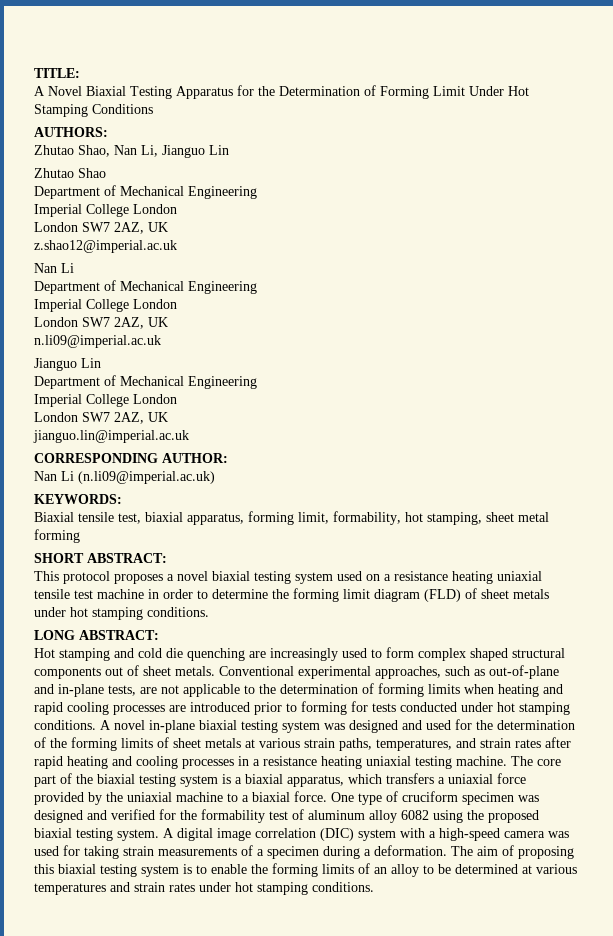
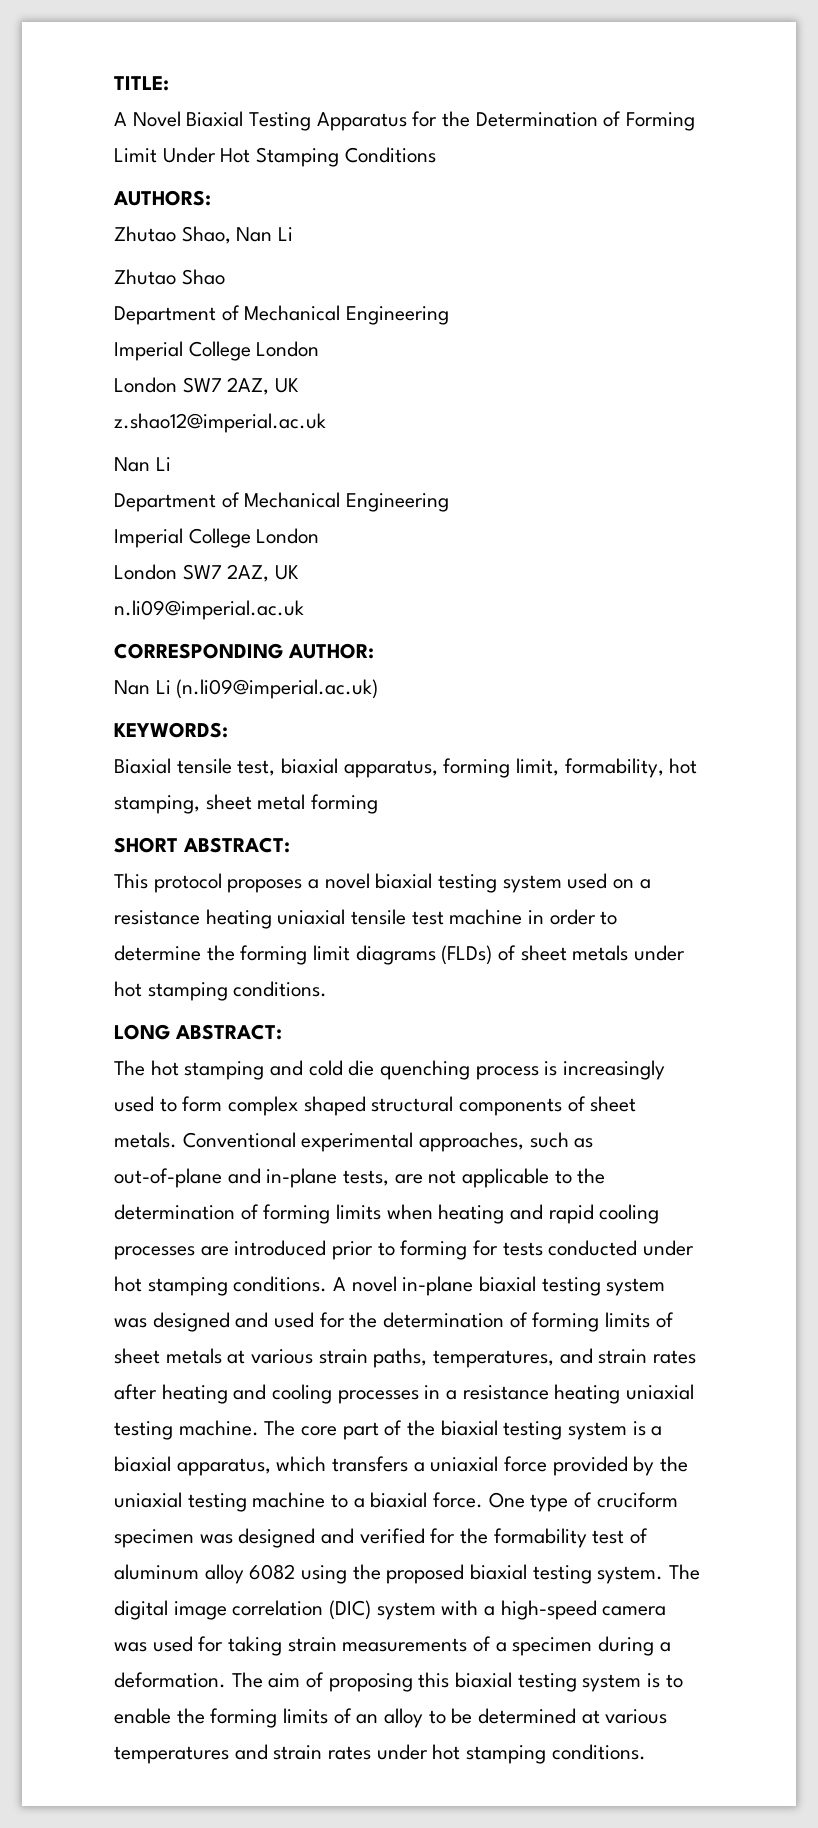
- Zhutao Shao, Nan Li, Jianguo Lin
+ Zhutao Shao, Nan Li
  n.li09@imperial.ac.uk
- Jianguo Lin
- Department of Mechanical Engineering
- Imperial College London
- London SW7 2AZ, UK
- jianguo.lin@imperial.ac.uk
- This protocol proposes a novel biaxial testing system used on a resistance heating uniaxial tensile test machine in order to determine the forming limit diagram (FLD) of sheet metals under hot stamping conditions.
+ This protocol proposes a novel biaxial testing system used on a resistance heating uniaxial tensile test machine in order to determine the forming limit diagrams (FLDs) of sheet metals under hot stamping conditions.
- Hot stamping and cold die quenching are increasingly used to form complex shaped structural components out of sheet metals.
+ The hot stamping and cold die quenching process is increasingly used to form complex shaped structural components of sheet metals.
- A novel in-plane biaxial testing system was designed and used for the determination of the forming limits of sheet metals at various strain paths, temperatures, and strain rates after rapid heating and cooling processes in a resistance heating uniaxial testing machine.
+ A novel in-plane biaxial testing system was designed and used for the determination of forming limits of sheet metals at various strain paths, temperatures, and strain rates after heating and cooling processes in a resistance heating uniaxial testing machine.
- The core part of the biaxial testing system is a biaxial apparatus, which transfers a uniaxial force provided by the uniaxial machine to a biaxial force.
+ The core part of the biaxial testing system is a biaxial apparatus, which transfers a uniaxial force provided by the uniaxial testing machine to a biaxial force.
- A digital image correlation (DIC) system with a high-speed camera was used for taking strain measurements of a specimen during a deformation.
+ The digital image correlation (DIC) system with a high-speed camera was used for taking strain measurements of a specimen during a deformation.

